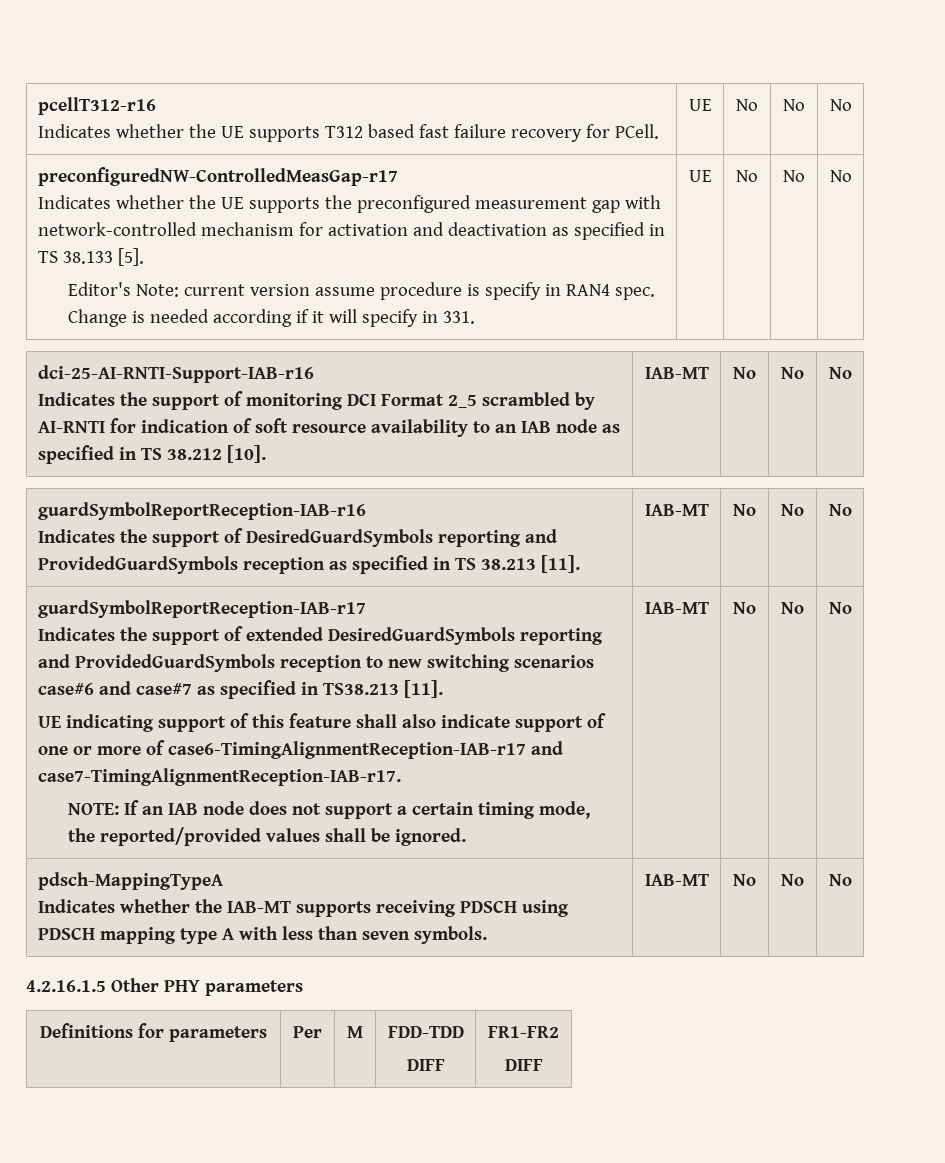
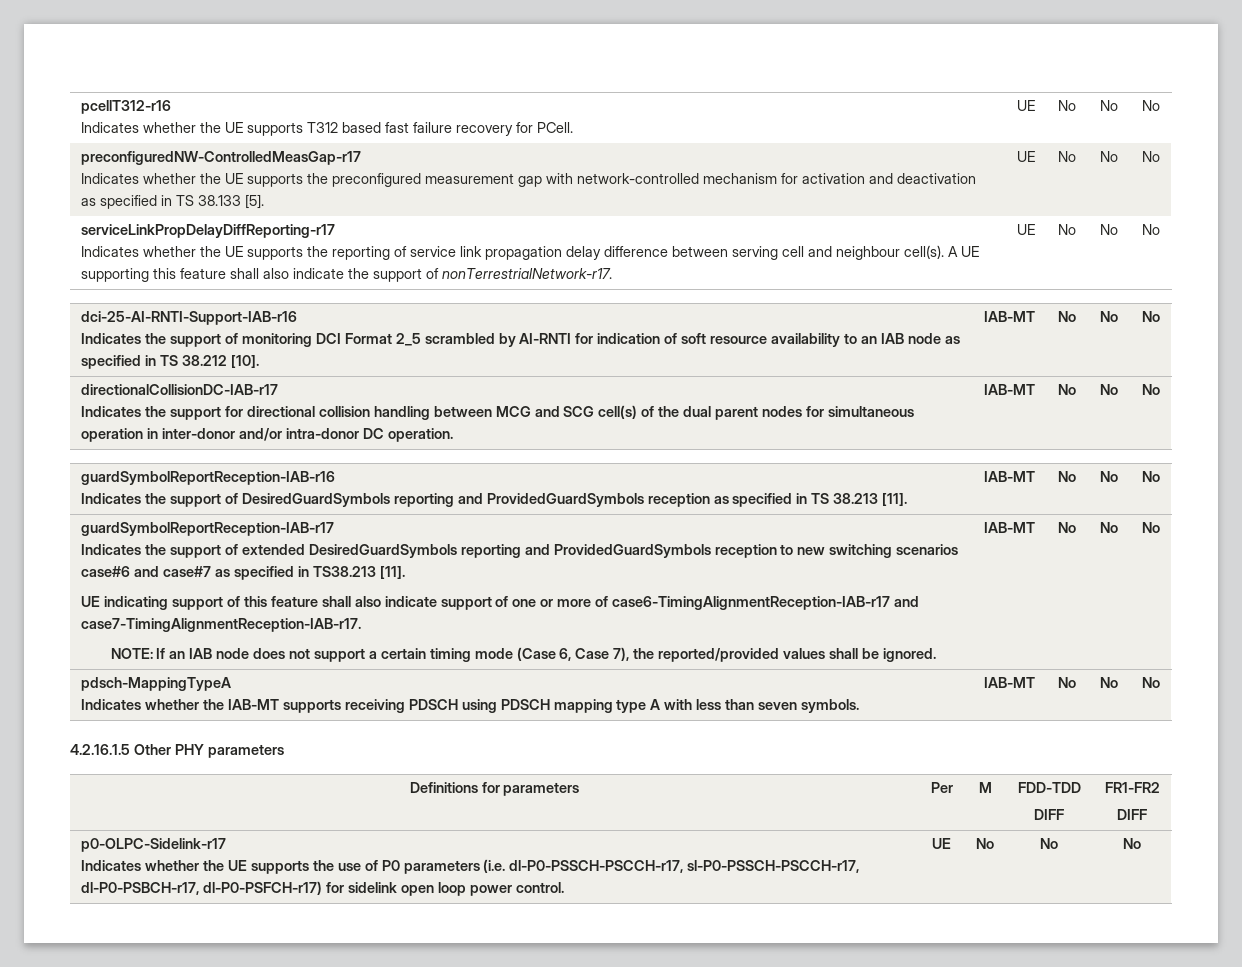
- Indicates whether the UE supports the preconfigured measurement gap with network-controlled mechanism for activation and deactivation as specified in TS 38.133 [5].
- Editor's Note: current version assume procedure is specify in RAN4 spec. Change is needed according if it will specify in 331. | UE | No | No | No
+ Indicates whether the UE supports the preconfigured measurement gap with network-controlled mechanism for activation and deactivation as specified in TS 38.133 [5]. | UE | No | No | No
+ serviceLinkPropDelayDiffReporting-r17
+ Indicates whether the UE supports the reporting of service link propagation delay difference between serving cell and neighbour cell(s). A UE supporting this feature shall also indicate the support of nonTerrestrialNetwork-r17. | UE | No | No | No
+ directionalCollisionDC-IAB-r17
+ Indicates the support for directional collision handling between MCG and SCG cell(s) of the dual parent nodes for simultaneous operation in inter-donor and/or intra-donor DC operation. | IAB-MT | No | No | No
- NOTE: If an IAB node does not support a certain timing mode, the reported/provided values shall be ignored.
+ NOTE: If an IAB node does not support a certain timing mode (Case 6, Case 7), the reported/provided values shall be ignored.
+ p0-OLPC-Sidelink-r17
+ Indicates whether the UE supports the use of P0 parameters (i.e. dl-P0-PSSCH-PSCCH-r17, sl-P0-PSSCH-PSCCH-r17, dl-P0-PSBCH-r17, dl-P0-PSFCH-r17) for sidelink open loop power control. | UE | No | No | No

